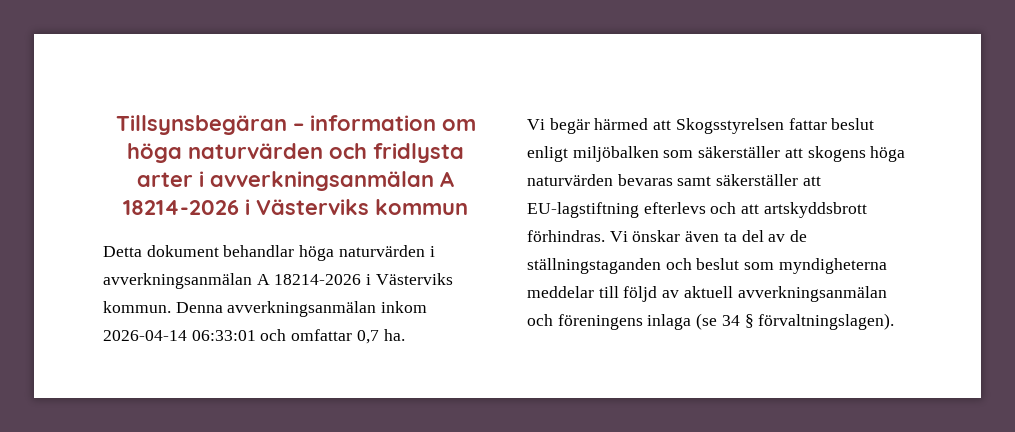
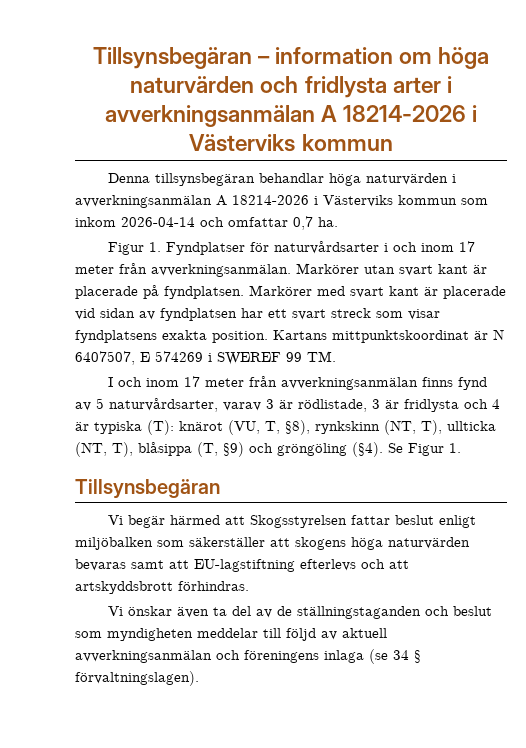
- Detta dokument behandlar höga naturvärden i avverkningsanmälan A 18214-2026 i Västerviks kommun. Denna avverkningsanmälan inkom 2026-04-14 06:33:01 och omfattar 0,7 ha.
+ Denna tillsynsbegäran behandlar höga naturvärden i avverkningsanmälan A 18214-2026 i Västerviks kommun som inkom 2026-04-14 och omfattar 0,7 ha.
+ Figur 1. Fyndplatser för naturvårdsarter i och inom 17 meter från avverkningsanmälan. Markörer utan svart kant är placerade på fyndplatsen. Markörer med svart kant är placerade vid sidan av fyndplatsen har ett svart streck som visar fyndplatsens exakta position. Kartans mittpunktskoordinat är N 6407507, E 574269 i SWEREF 99 TM.
+ I och inom 17 meter från avverkningsanmälan finns fynd av 5 naturvårdsarter, varav 3 är rödlistade, 3 är fridlysta och 4 är typiska (T): knärot (VU, T, §8), rynkskinn (NT, T), ullticka (NT, T), blåsippa (T, §9) och gröngöling (§4). Se Figur 1.
+ Tillsynsbegäran
- Vi begär härmed att Skogsstyrelsen fattar beslut enligt miljöbalken som säkerställer att skogens höga naturvärden bevaras samt säkerställer att EU-lagstiftning efterlevs och att artskyddsbrott förhindras. Vi önskar även ta del av de ställningstaganden och beslut som myndigheterna meddelar till följd av aktuell avverkningsanmälan och föreningens inlaga (se 34 § förvaltningslagen).
+ Vi begär härmed att Skogsstyrelsen fattar beslut enligt miljöbalken som säkerställer att skogens höga naturvärden bevaras samt att EU-lagstiftning efterlevs och att artskyddsbrott förhindras.
+ Vi önskar även ta del av de ställningstaganden och beslut som myndigheten meddelar till följd av aktuell avverkningsanmälan och föreningens inlaga (se 34 § förvaltningslagen).

